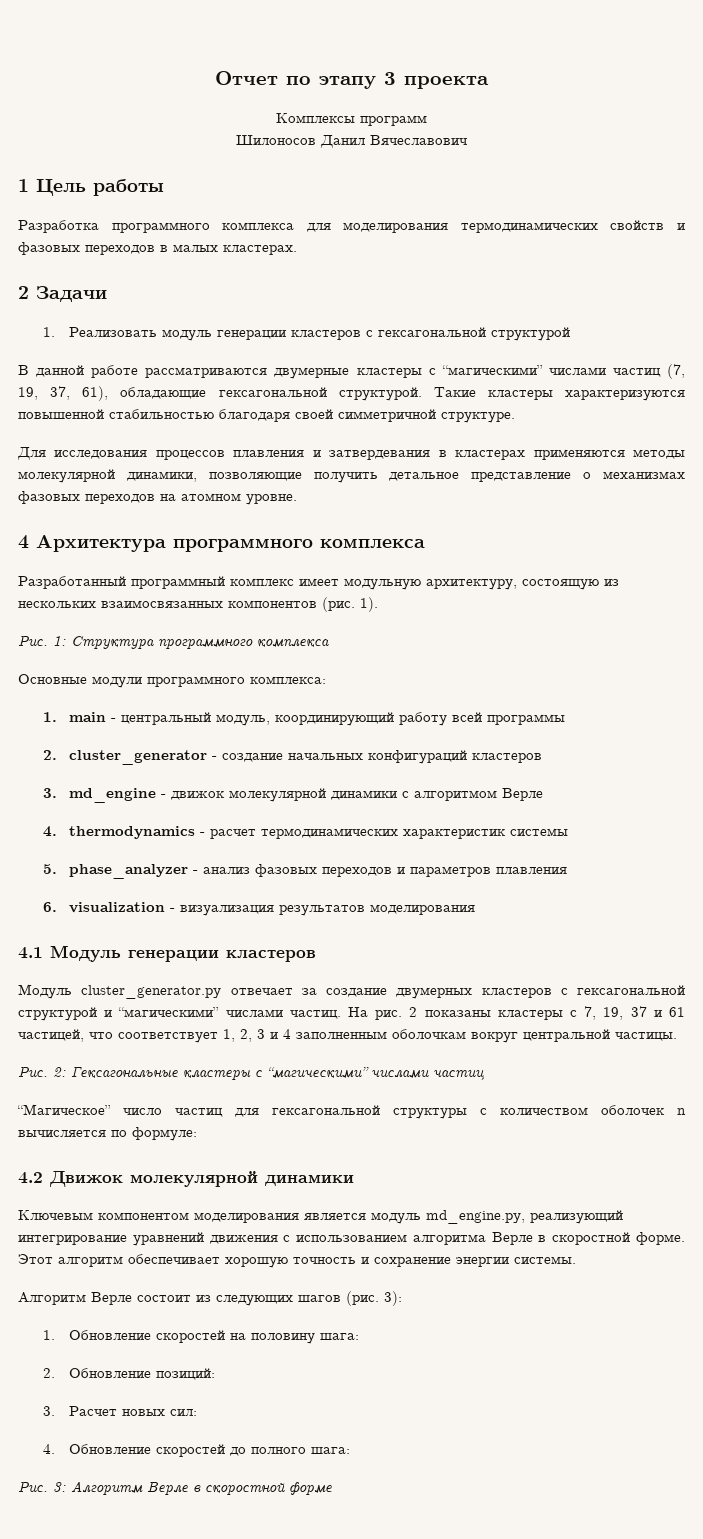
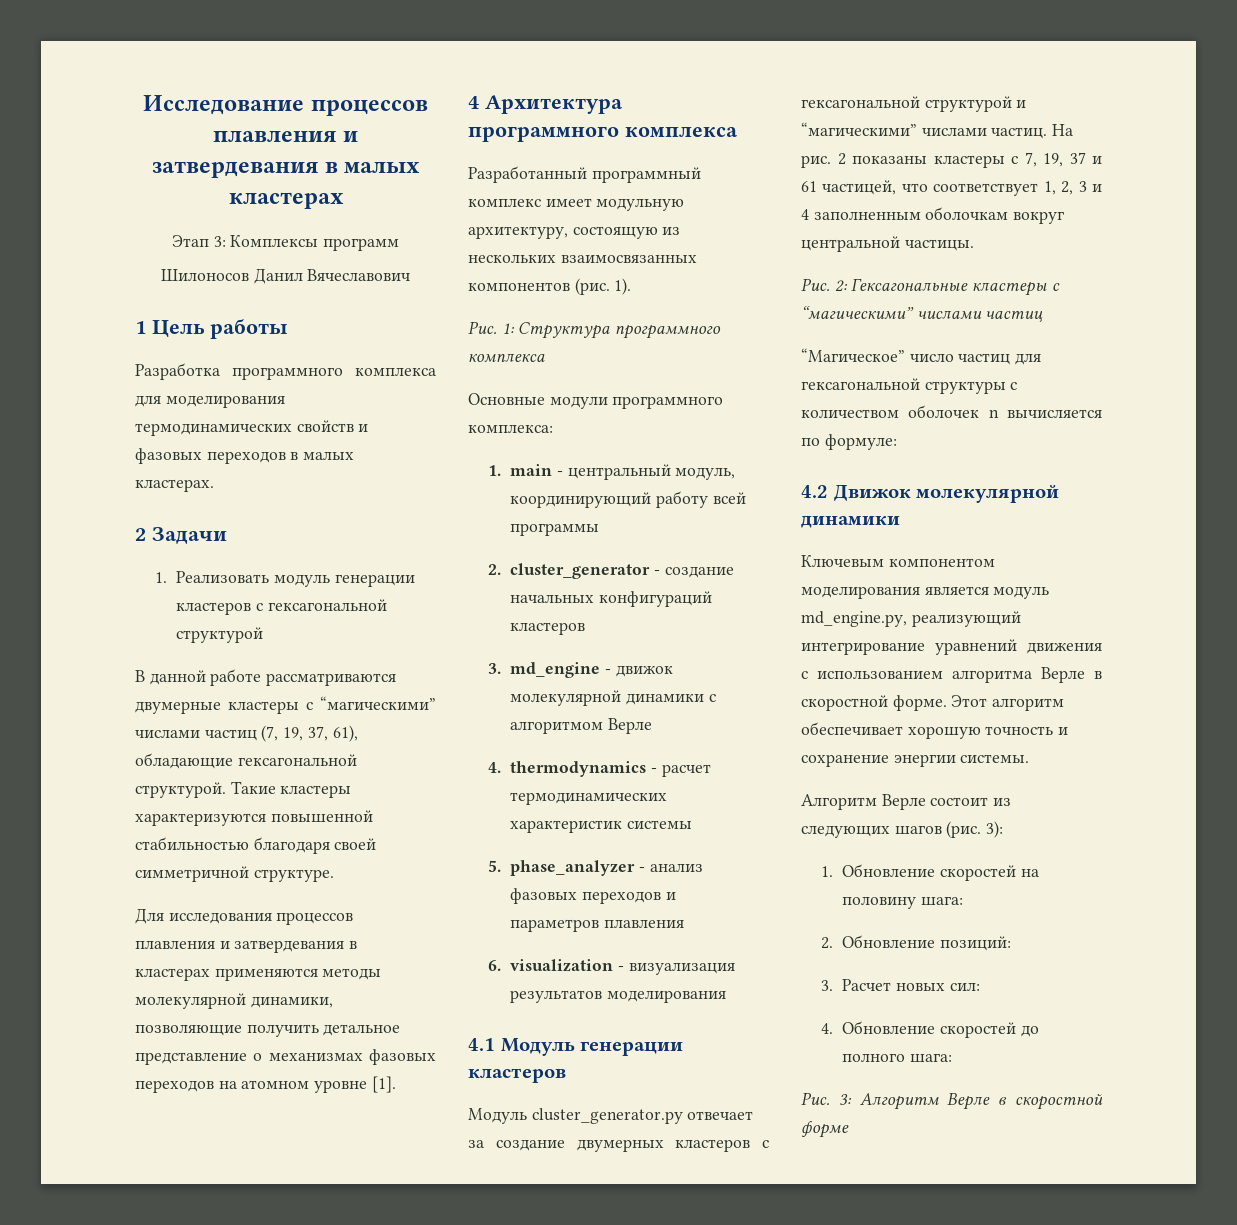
- Отчет по этапу 3 проекта
- Комплексы программ
+ Исследование процессов плавления и затвердевания в малых кластерах
+ Этап 3: Комплексы программ
- Для исследования процессов плавления и затвердевания в кластерах применяются методы молекулярной динамики, позволяющие получить детальное представление о механизмах фазовых переходов на атомном уровне.
+ Для исследования процессов плавления и затвердевания в кластерах применяются методы молекулярной динамики, позволяющие получить детальное представление о механизмах фазовых переходов на атомном уровне [1].

